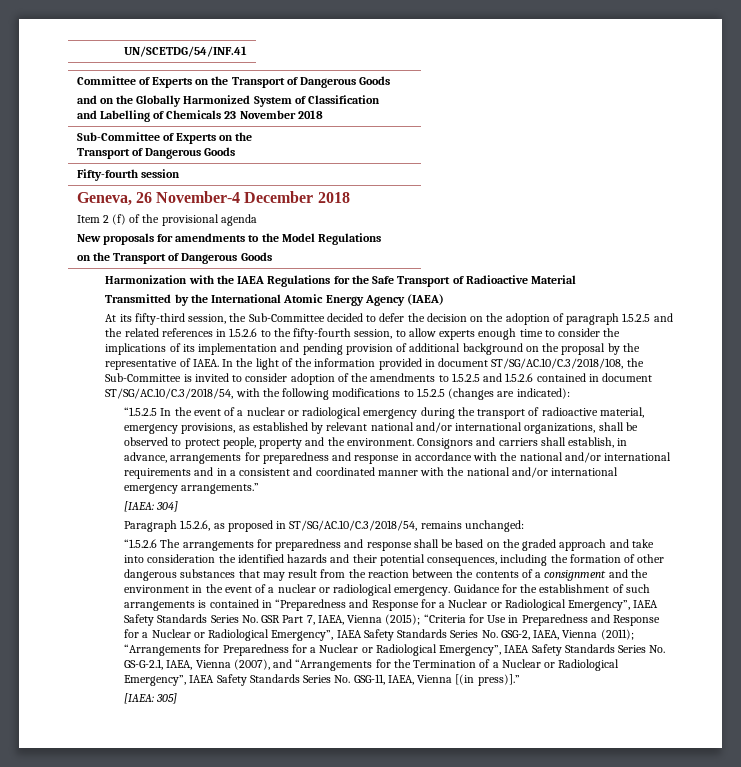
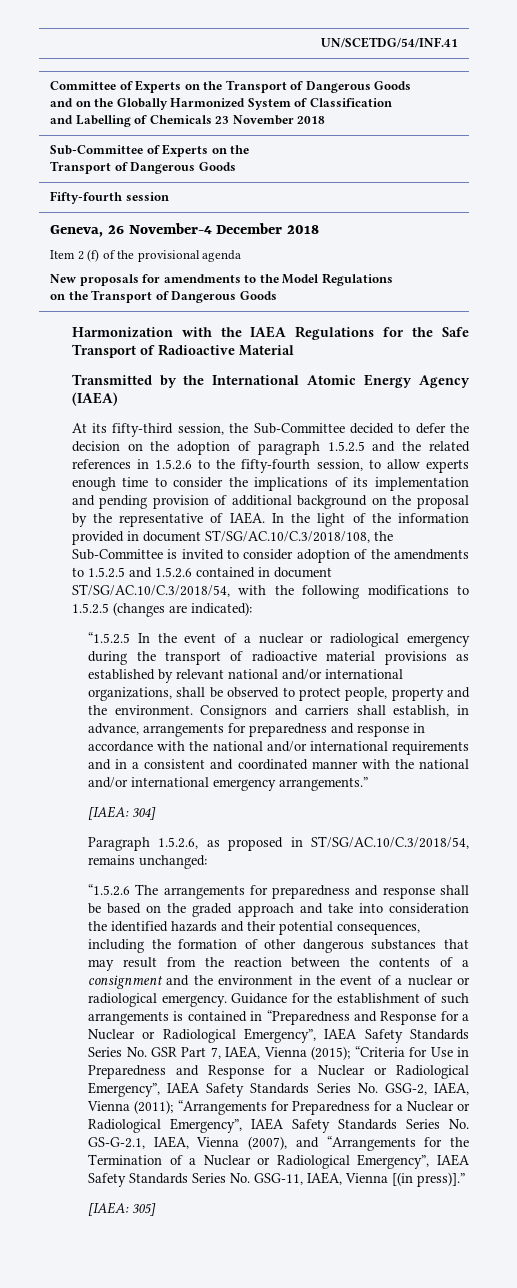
- “1.5.2.5 In the event of a nuclear or radiological emergency during the transport of radioactive material, emergency provisions, as established by relevant national and/or international organizations, shall be observed to protect people, property and the environment.
+ “1.5.2.5 In the event of a nuclear or radiological emergency during the transport of radioactive material provisions as established by relevant national and/or international organizations, shall be observed to protect people, property and the environment.

